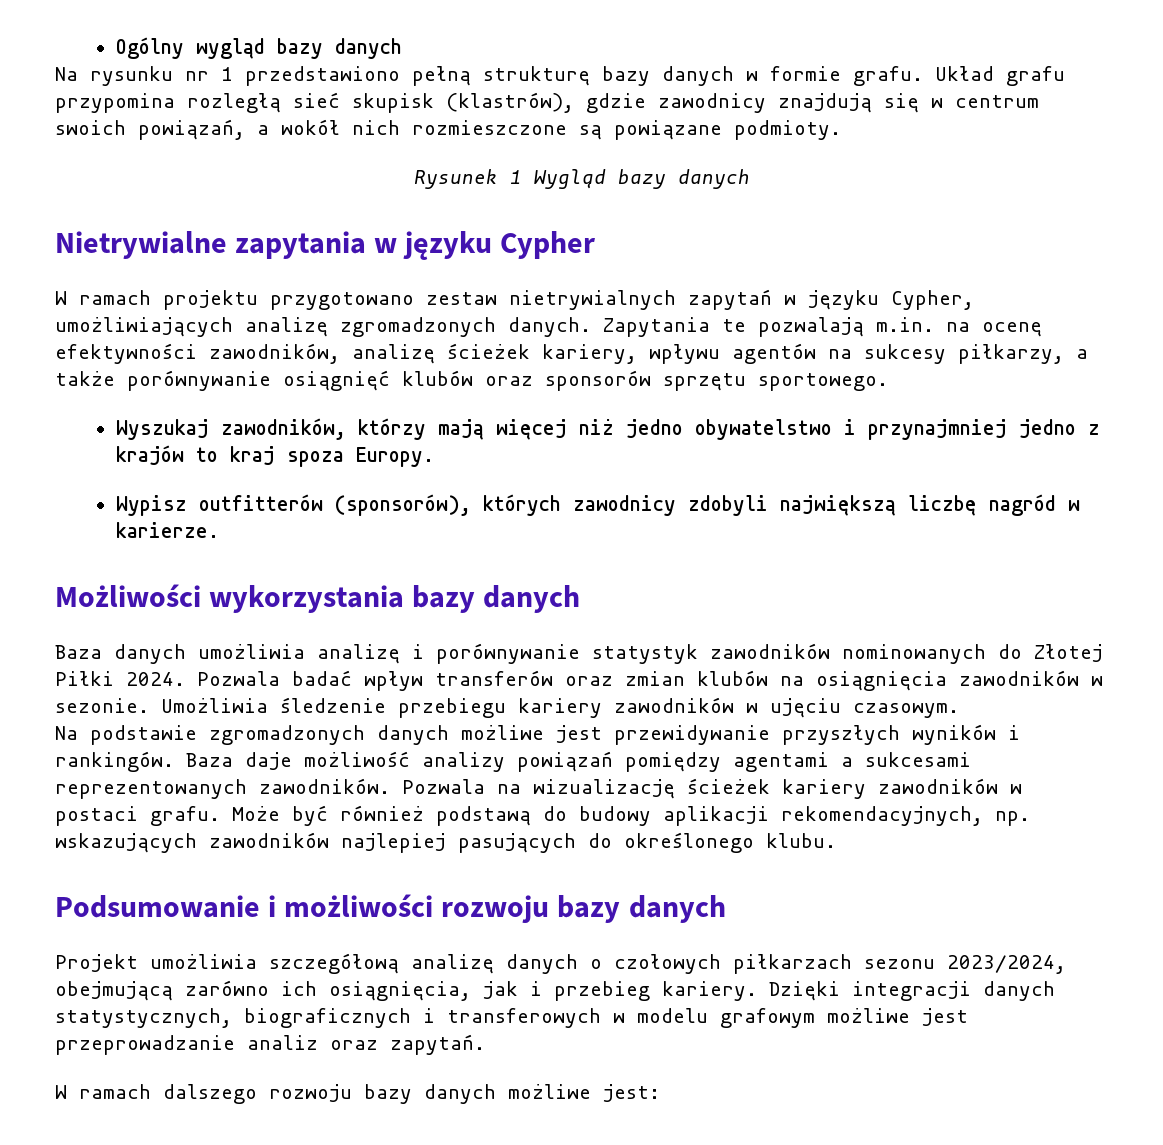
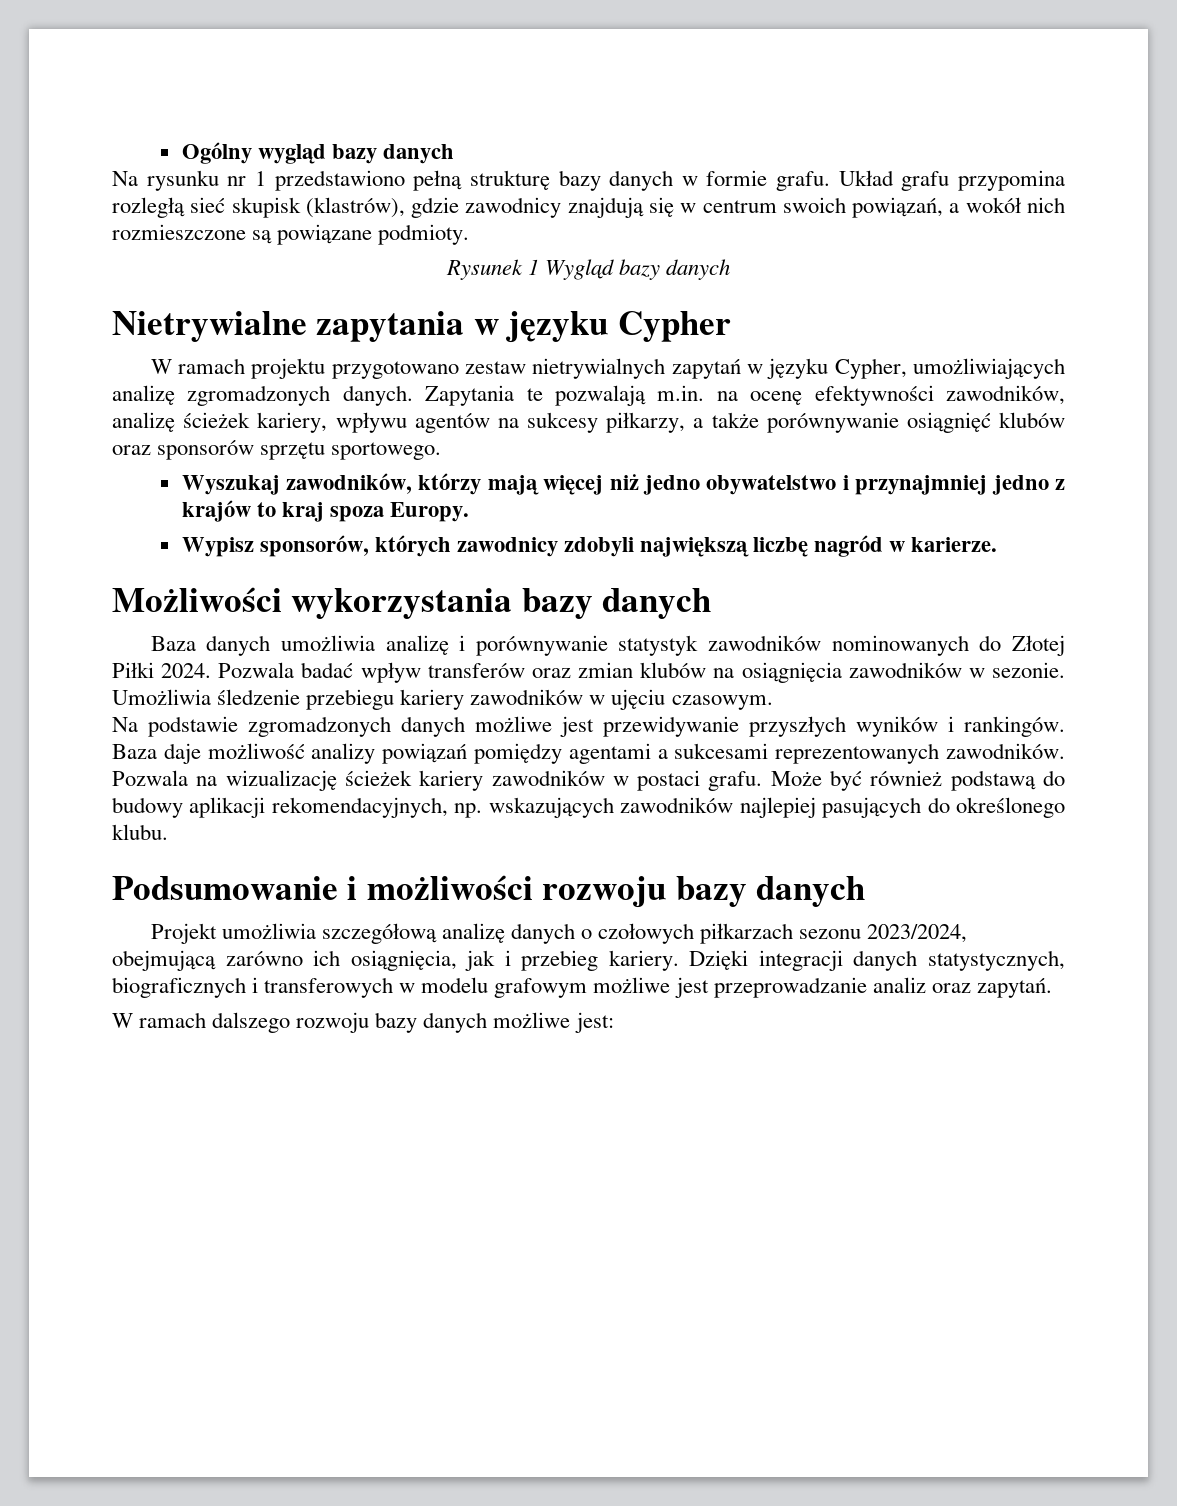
- Wypisz outfitterów (sponsorów), których zawodnicy zdobyli największą liczbę nagród w karierze.
+ Wypisz sponsorów, których zawodnicy zdobyli największą liczbę nagród w karierze.

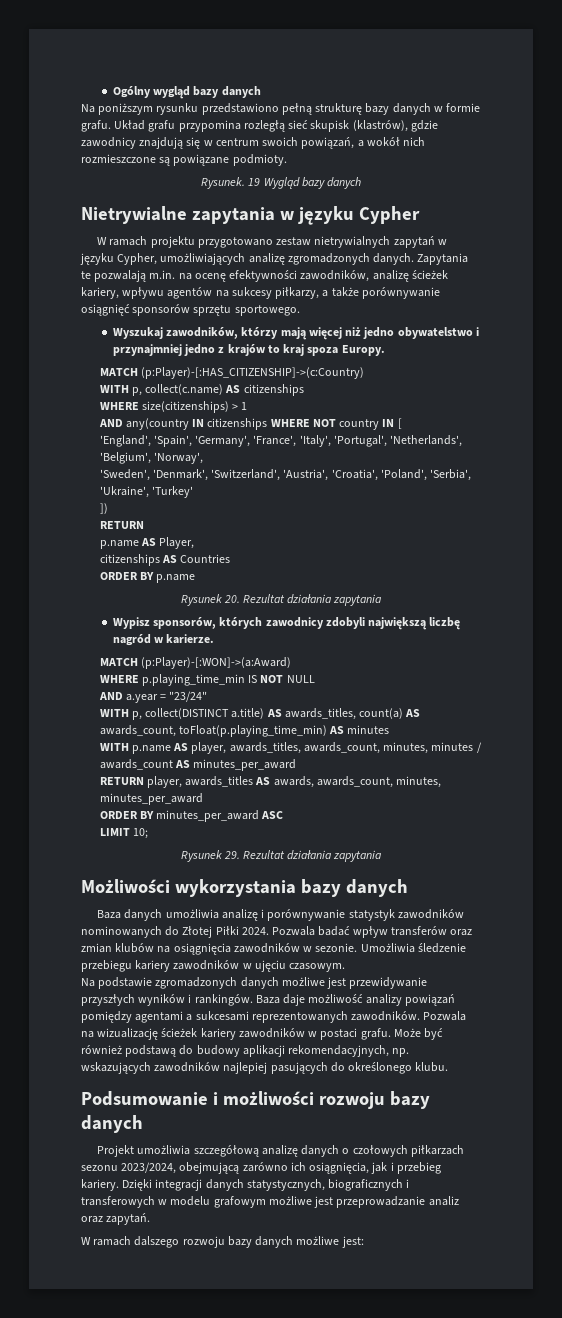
- Na rysunku nr 1 przedstawiono pełną strukturę bazy danych w formie grafu.
+ Na poniższym rysunku przedstawiono pełną strukturę bazy danych w formie grafu.
- Rysunek 1 Wygląd bazy danych
+ Rysunek. 19 Wygląd bazy danych
- Zapytania te pozwalają m.in. na ocenę efektywności zawodników, analizę ścieżek kariery, wpływu agentów na sukcesy piłkarzy, a także porównywanie osiągnięć klubów oraz sponsorów sprzętu sportowego.
+ Zapytania te pozwalają m.in. na ocenę efektywności zawodników, analizę ścieżek kariery, wpływu agentów na sukcesy piłkarzy, a także porównywanie osiągnięć sponsorów sprzętu sportowego.
+ MATCH (p:Player)-[:HAS_CITIZENSHIP]->(c:Country)
+ WITH p, collect(c.name) AS citizenships
+ WHERE size(citizenships) > 1
+ AND any(country IN citizenships WHERE NOT country IN [
+ 'England', 'Spain', 'Germany', 'France', 'Italy', 'Portugal', 'Netherlands', 'Belgium', 'Norway',
+ 'Sweden', 'Denmark', 'Switzerland', 'Austria', 'Croatia', 'Poland', 'Serbia', 'Ukraine', 'Turkey'
+ ])
+ RETURN
+ p.name AS Player,
+ citizenships AS Countries
+ ORDER BY p.name
+ Rysunek 20. Rezultat działania zapytania
+ MATCH (p:Player)-[:WON]->(a:Award)
+ WHERE p.playing_time_min IS NOT NULL
+ AND a.year = "23/24"
+ WITH p, collect(DISTINCT a.title) AS awards_titles, count(a) AS awards_count, toFloat(p.playing_time_min) AS minutes
+ WITH p.name AS player, awards_titles, awards_count, minutes, minutes / awards_count AS minutes_per_award
+ RETURN player, awards_titles AS awards, awards_count, minutes, minutes_per_award
+ ORDER BY minutes_per_award ASC
+ LIMIT 10;
+ Rysunek 29. Rezultat działania zapytania

